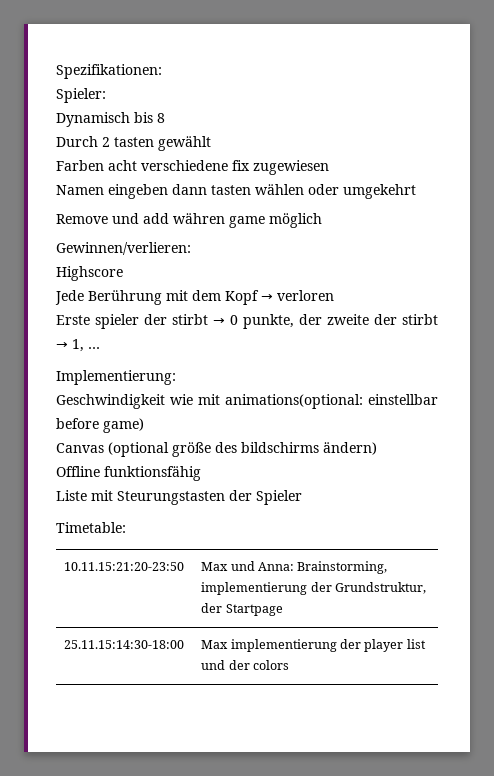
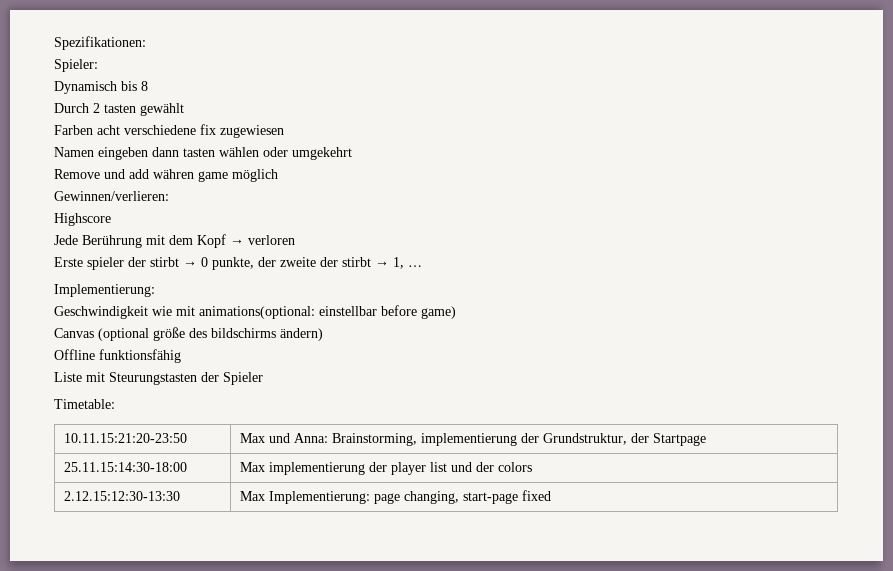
+ 2.12.15:12:30-13:30 | Max Implementierung: page changing, start-page fixed

